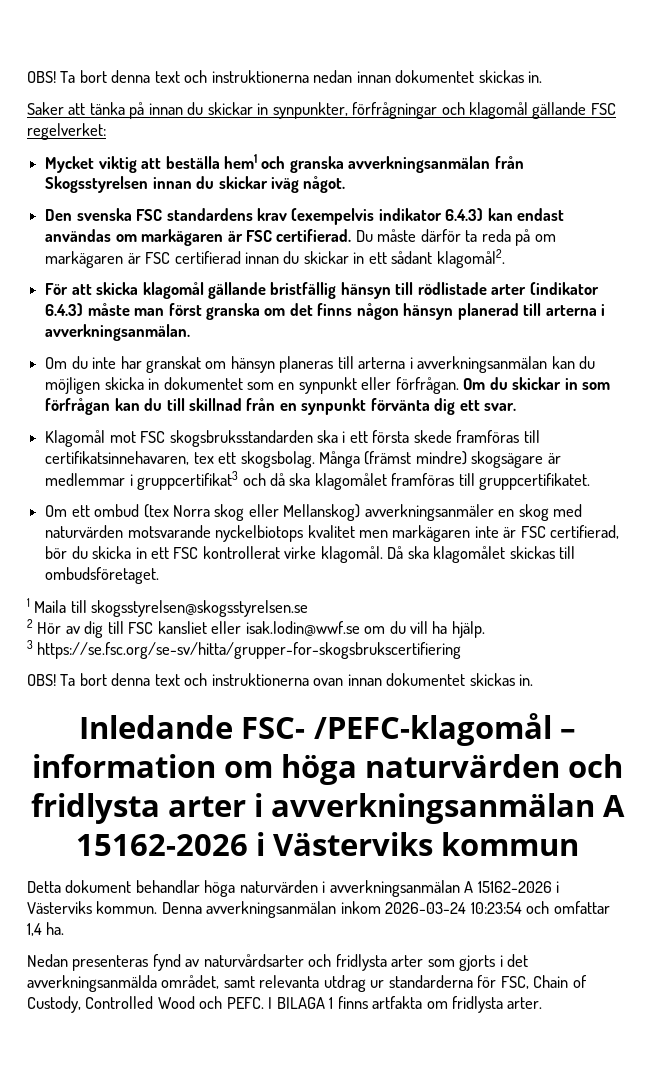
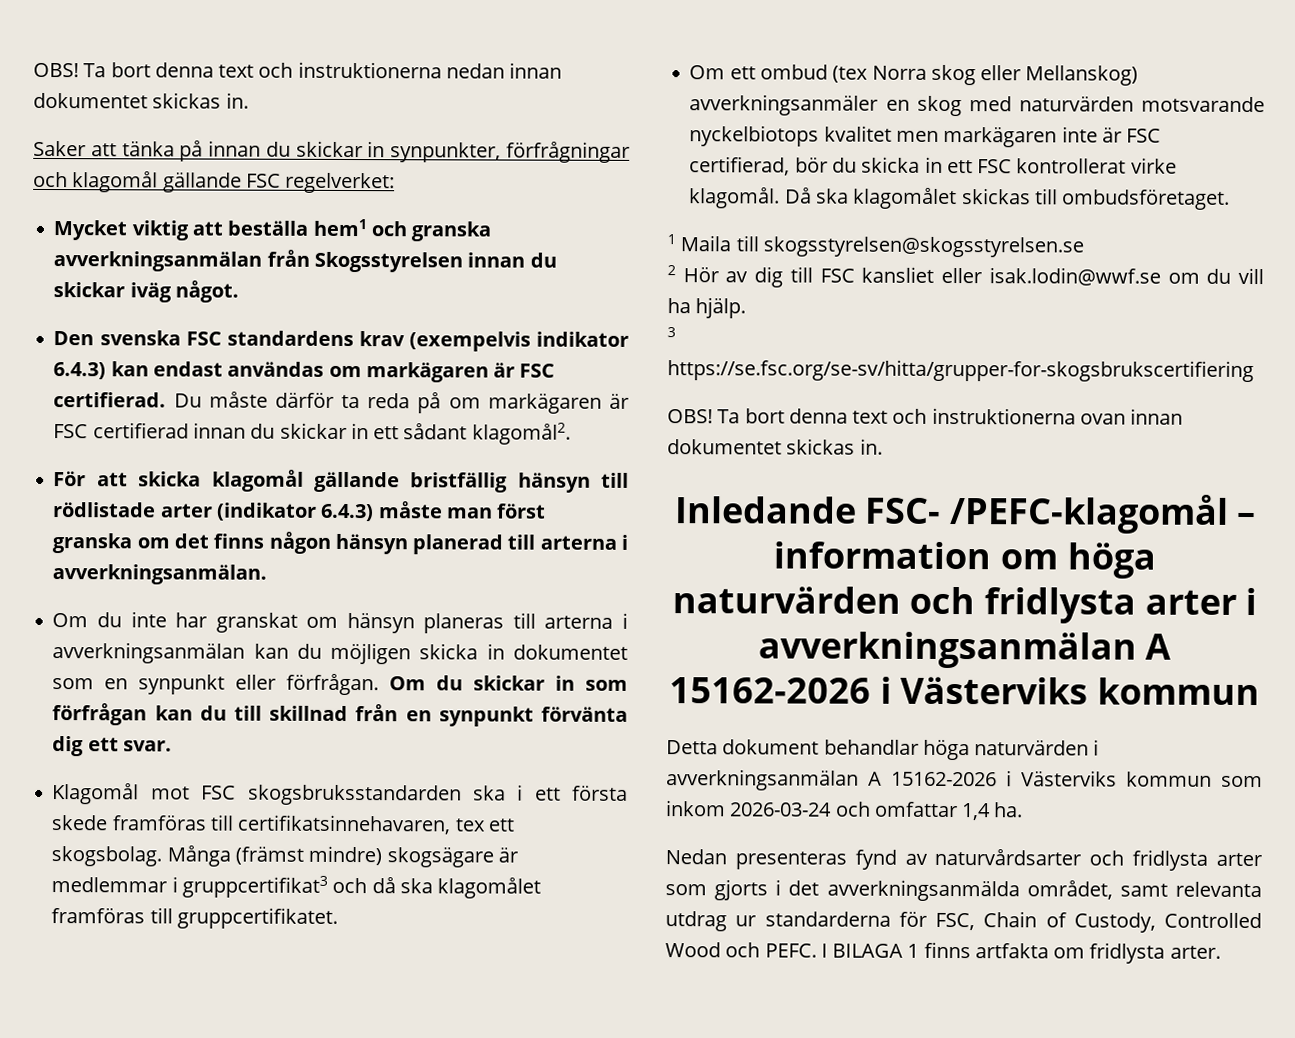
- Detta dokument behandlar höga naturvärden i avverkningsanmälan A 15162-2026 i Västerviks kommun. Denna avverkningsanmälan inkom 2026-03-24 10:23:54 och omfattar 1,4 ha.
+ Detta dokument behandlar höga naturvärden i avverkningsanmälan A 15162-2026 i Västerviks kommun som inkom 2026-03-24 och omfattar 1,4 ha.

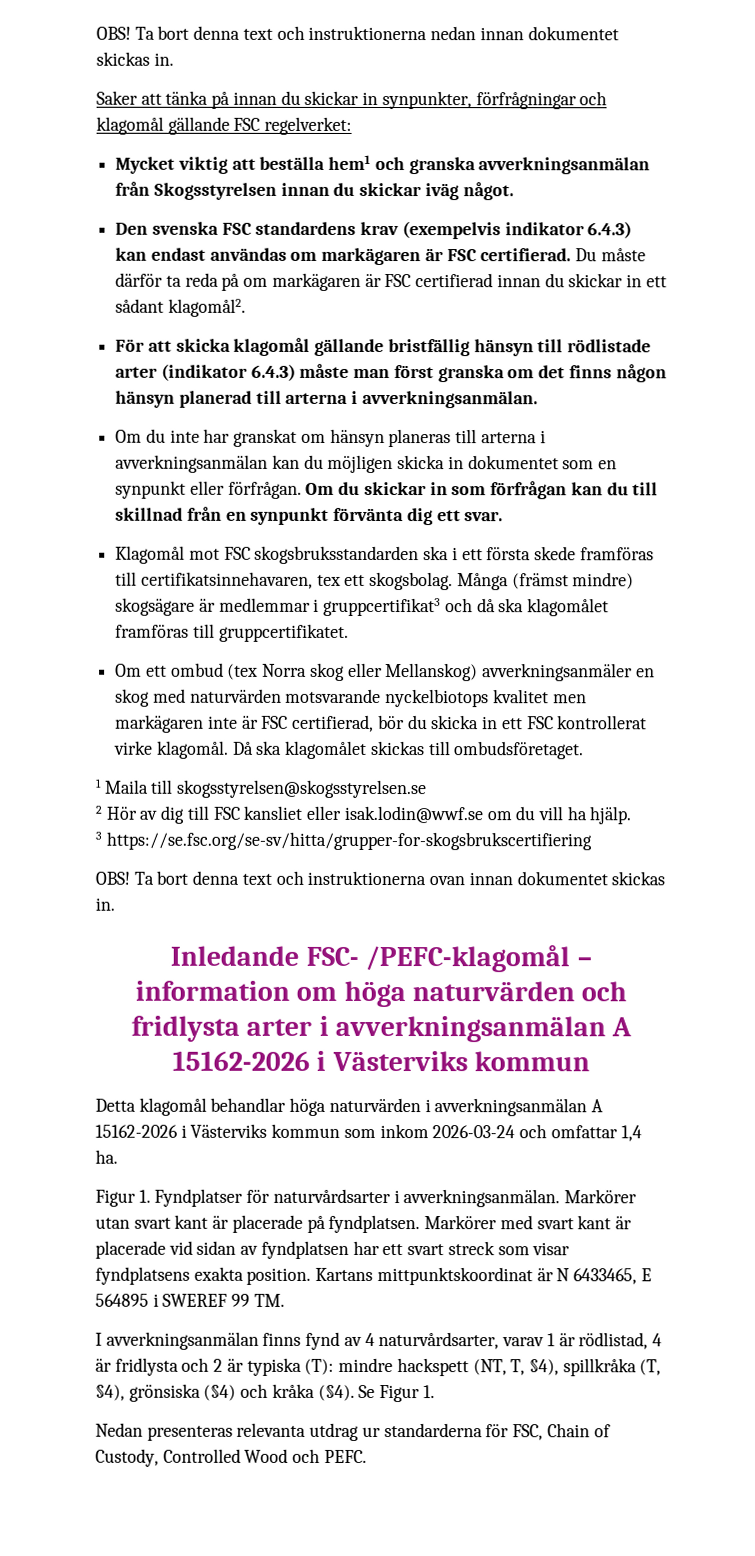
- Detta dokument behandlar höga naturvärden i avverkningsanmälan A 15162-2026 i Västerviks kommun som inkom 2026-03-24 och omfattar 1,4 ha.
+ Detta klagomål behandlar höga naturvärden i avverkningsanmälan A 15162-2026 i Västerviks kommun som inkom 2026-03-24 och omfattar 1,4 ha.
- Nedan presenteras fynd av naturvårdsarter och fridlysta arter som gjorts i det avverkningsanmälda området, samt relevanta utdrag ur standarderna för FSC, Chain of Custody, Controlled Wood och PEFC. I BILAGA 1 finns artfakta om fridlysta arter.
+ Figur 1. Fyndplatser för naturvårdsarter i avverkningsanmälan. Markörer utan svart kant är placerade på fyndplatsen. Markörer med svart kant är placerade vid sidan av fyndplatsen har ett svart streck som visar fyndplatsens exakta position. Kartans mittpunktskoordinat är N 6433465, E 564895 i SWEREF 99 TM.
+ I avverkningsanmälan finns fynd av 4 naturvårdsarter, varav 1 är rödlistad, 4 är fridlysta och 2 är typiska (T): mindre hackspett (NT, T, §4), spillkråka (T, §4), grönsiska (§4) och kråka (§4). Se Figur 1.
+ Nedan presenteras relevanta utdrag ur standarderna för FSC, Chain of Custody, Controlled Wood och PEFC.

